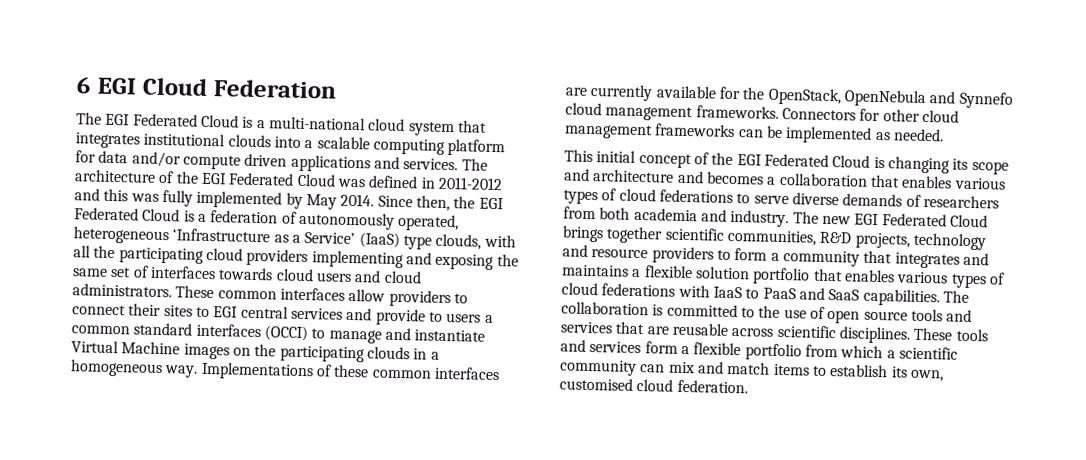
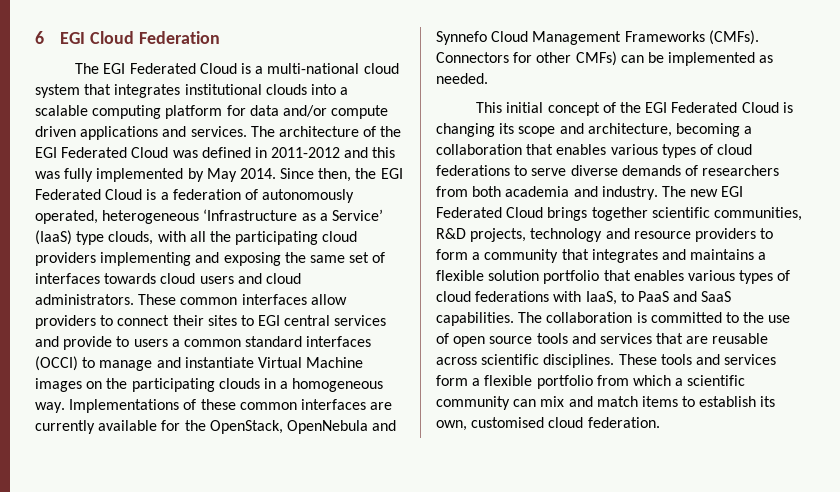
- Implementations of these common interfaces are currently available for the OpenStack, OpenNebula and Synnefo cloud management frameworks. Connectors for other cloud management frameworks can be implemented as needed.
+ Implementations of these common interfaces are currently available for the OpenStack, OpenNebula and Synnefo Cloud Management Frameworks (CMFs). Connectors for other CMFs) can be implemented as needed.
- This initial concept of the EGI Federated Cloud is changing its scope and architecture and becomes a collaboration that enables various types of cloud federations to serve diverse demands of researchers from both academia and industry.
+ This initial concept of the EGI Federated Cloud is changing its scope and architecture, becoming a collaboration that enables various types of cloud federations to serve diverse demands of researchers from both academia and industry.
- The new EGI Federated Cloud brings together scientific communities, R&D projects, technology and resource providers to form a community that integrates and maintains a flexible solution portfolio that enables various types of cloud federations with IaaS to PaaS and SaaS capabilities.
+ The new EGI Federated Cloud brings together scientific communities, R&D projects, technology and resource providers to form a community that integrates and maintains a flexible solution portfolio that enables various types of cloud federations with IaaS, to PaaS and SaaS capabilities.

